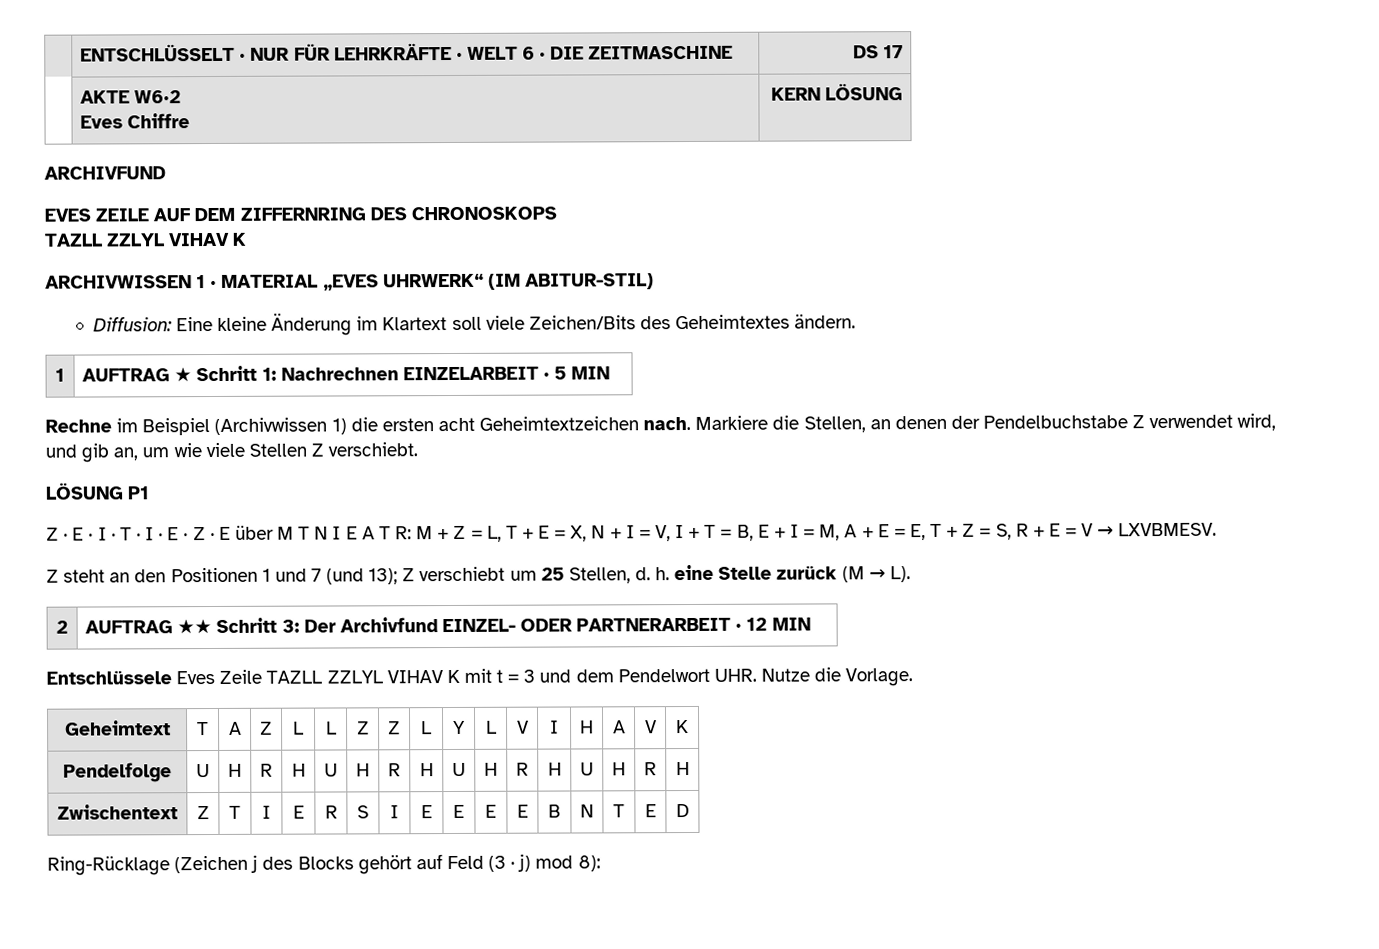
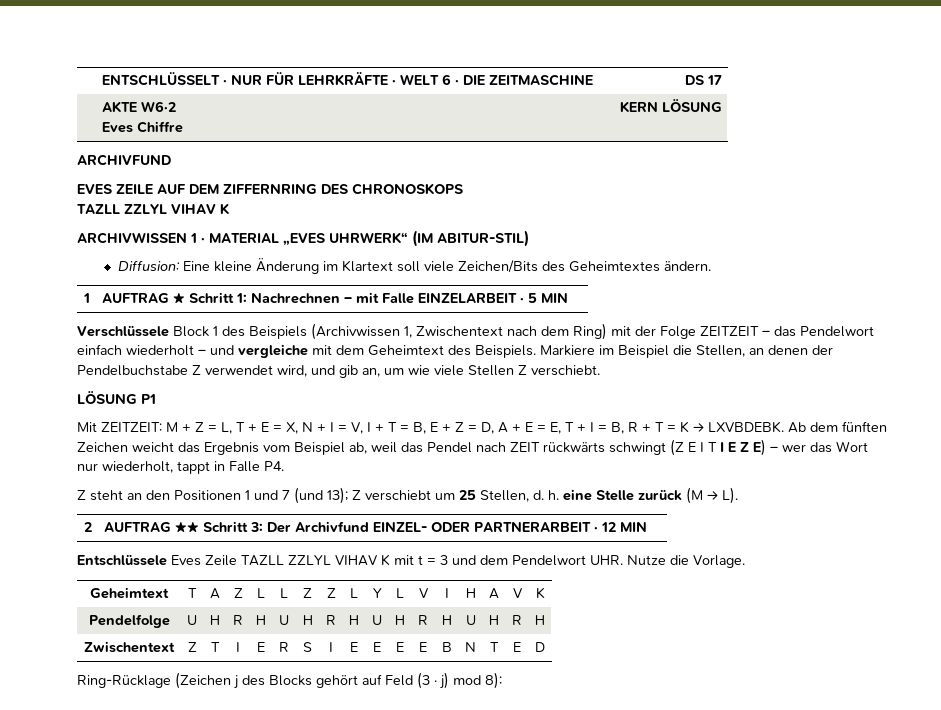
- 1 | AUFTRAG ★ Schritt 1: Nachrechnen EINZELARBEIT · 5 MIN
+ 1 | AUFTRAG ★ Schritt 1: Nachrechnen – mit Falle EINZELARBEIT · 5 MIN
- Rechne im Beispiel (Archivwissen 1) die ersten acht Geheimtextzeichen nach. Markiere die Stellen, an denen der Pendelbuchstabe Z verwendet wird, und gib an, um wie viele Stellen Z verschiebt.
+ Verschlüssele Block 1 des Beispiels (Archivwissen 1, Zwischentext nach dem Ring) mit der Folge ZEITZEIT – das Pendelwort einfach wiederholt – und vergleiche mit dem Geheimtext des Beispiels. Markiere im Beispiel die Stellen, an denen der Pendelbuchstabe Z verwendet wird, und gib an, um wie viele Stellen Z verschiebt.
- Z · E · I · T · I · E · Z · E über M T N I E A T R: M + Z = L, T + E = X, N + I = V, I + T = B, E + I = M, A + E = E, T + Z = S, R + E = V → LXVBMESV.
+ Mit ZEITZEIT: M + Z = L, T + E = X, N + I = V, I + T = B, E + Z = D, A + E = E, T + I = B, R + T = K → LXVBDEBK. Ab dem fünften Zeichen weicht das Ergebnis vom Beispiel ab, weil das Pendel nach ZEIT rückwärts schwingt (Z E I T I E Z E) – wer das Wort nur wiederholt, tappt in Falle P4.

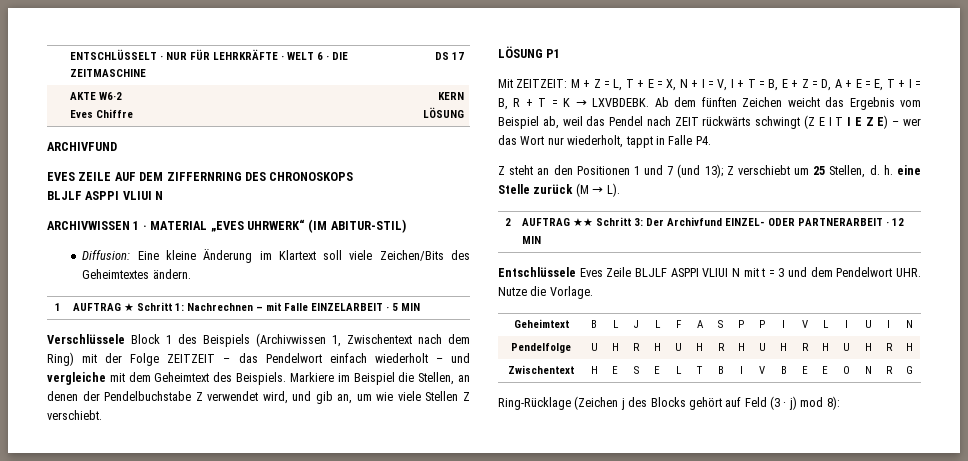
  EVES ZEILE AUF DEM ZIFFERNRING DES CHRONOSKOPS
- TAZLL ZZLYL VIHAV K
+ BLJLF ASPPI VLIUI N
- Entschlüssele Eves Zeile TAZLL ZZLYL VIHAV K mit t = 3 und dem Pendelwort UHR. Nutze die Vorlage.
+ Entschlüssele Eves Zeile BLJLF ASPPI VLIUI N mit t = 3 und dem Pendelwort UHR. Nutze die Vorlage.
- Geheimtext | T | A | Z | L | L | Z | Z | L | Y | L | V | I | H | A | V | K
+ Geheimtext | B | L | J | L | F | A | S | P | P | I | V | L | I | U | I | N
- Zwischentext | Z | T | I | E | R | S | I | E | E | E | E | B | N | T | E | D
+ Zwischentext | H | E | S | E | L | T | B | I | V | B | E | E | O | N | R | G

